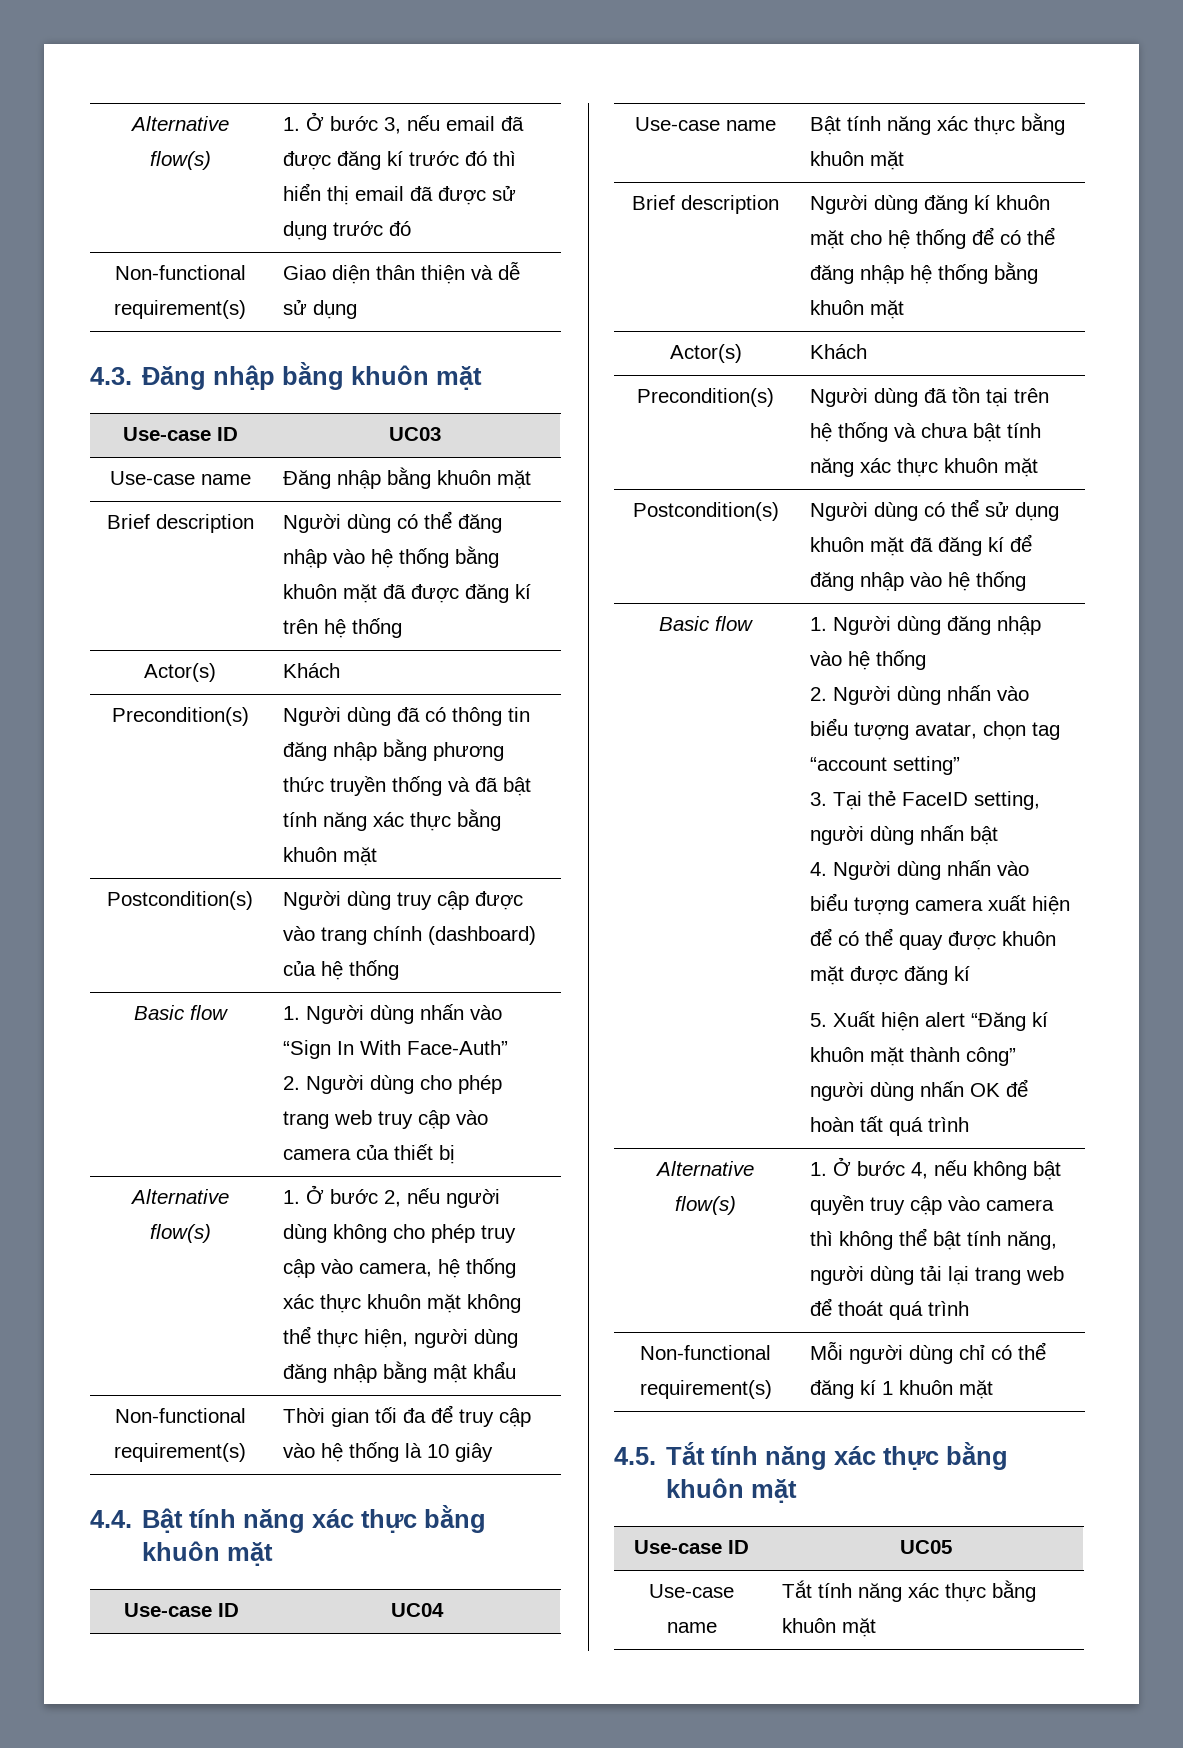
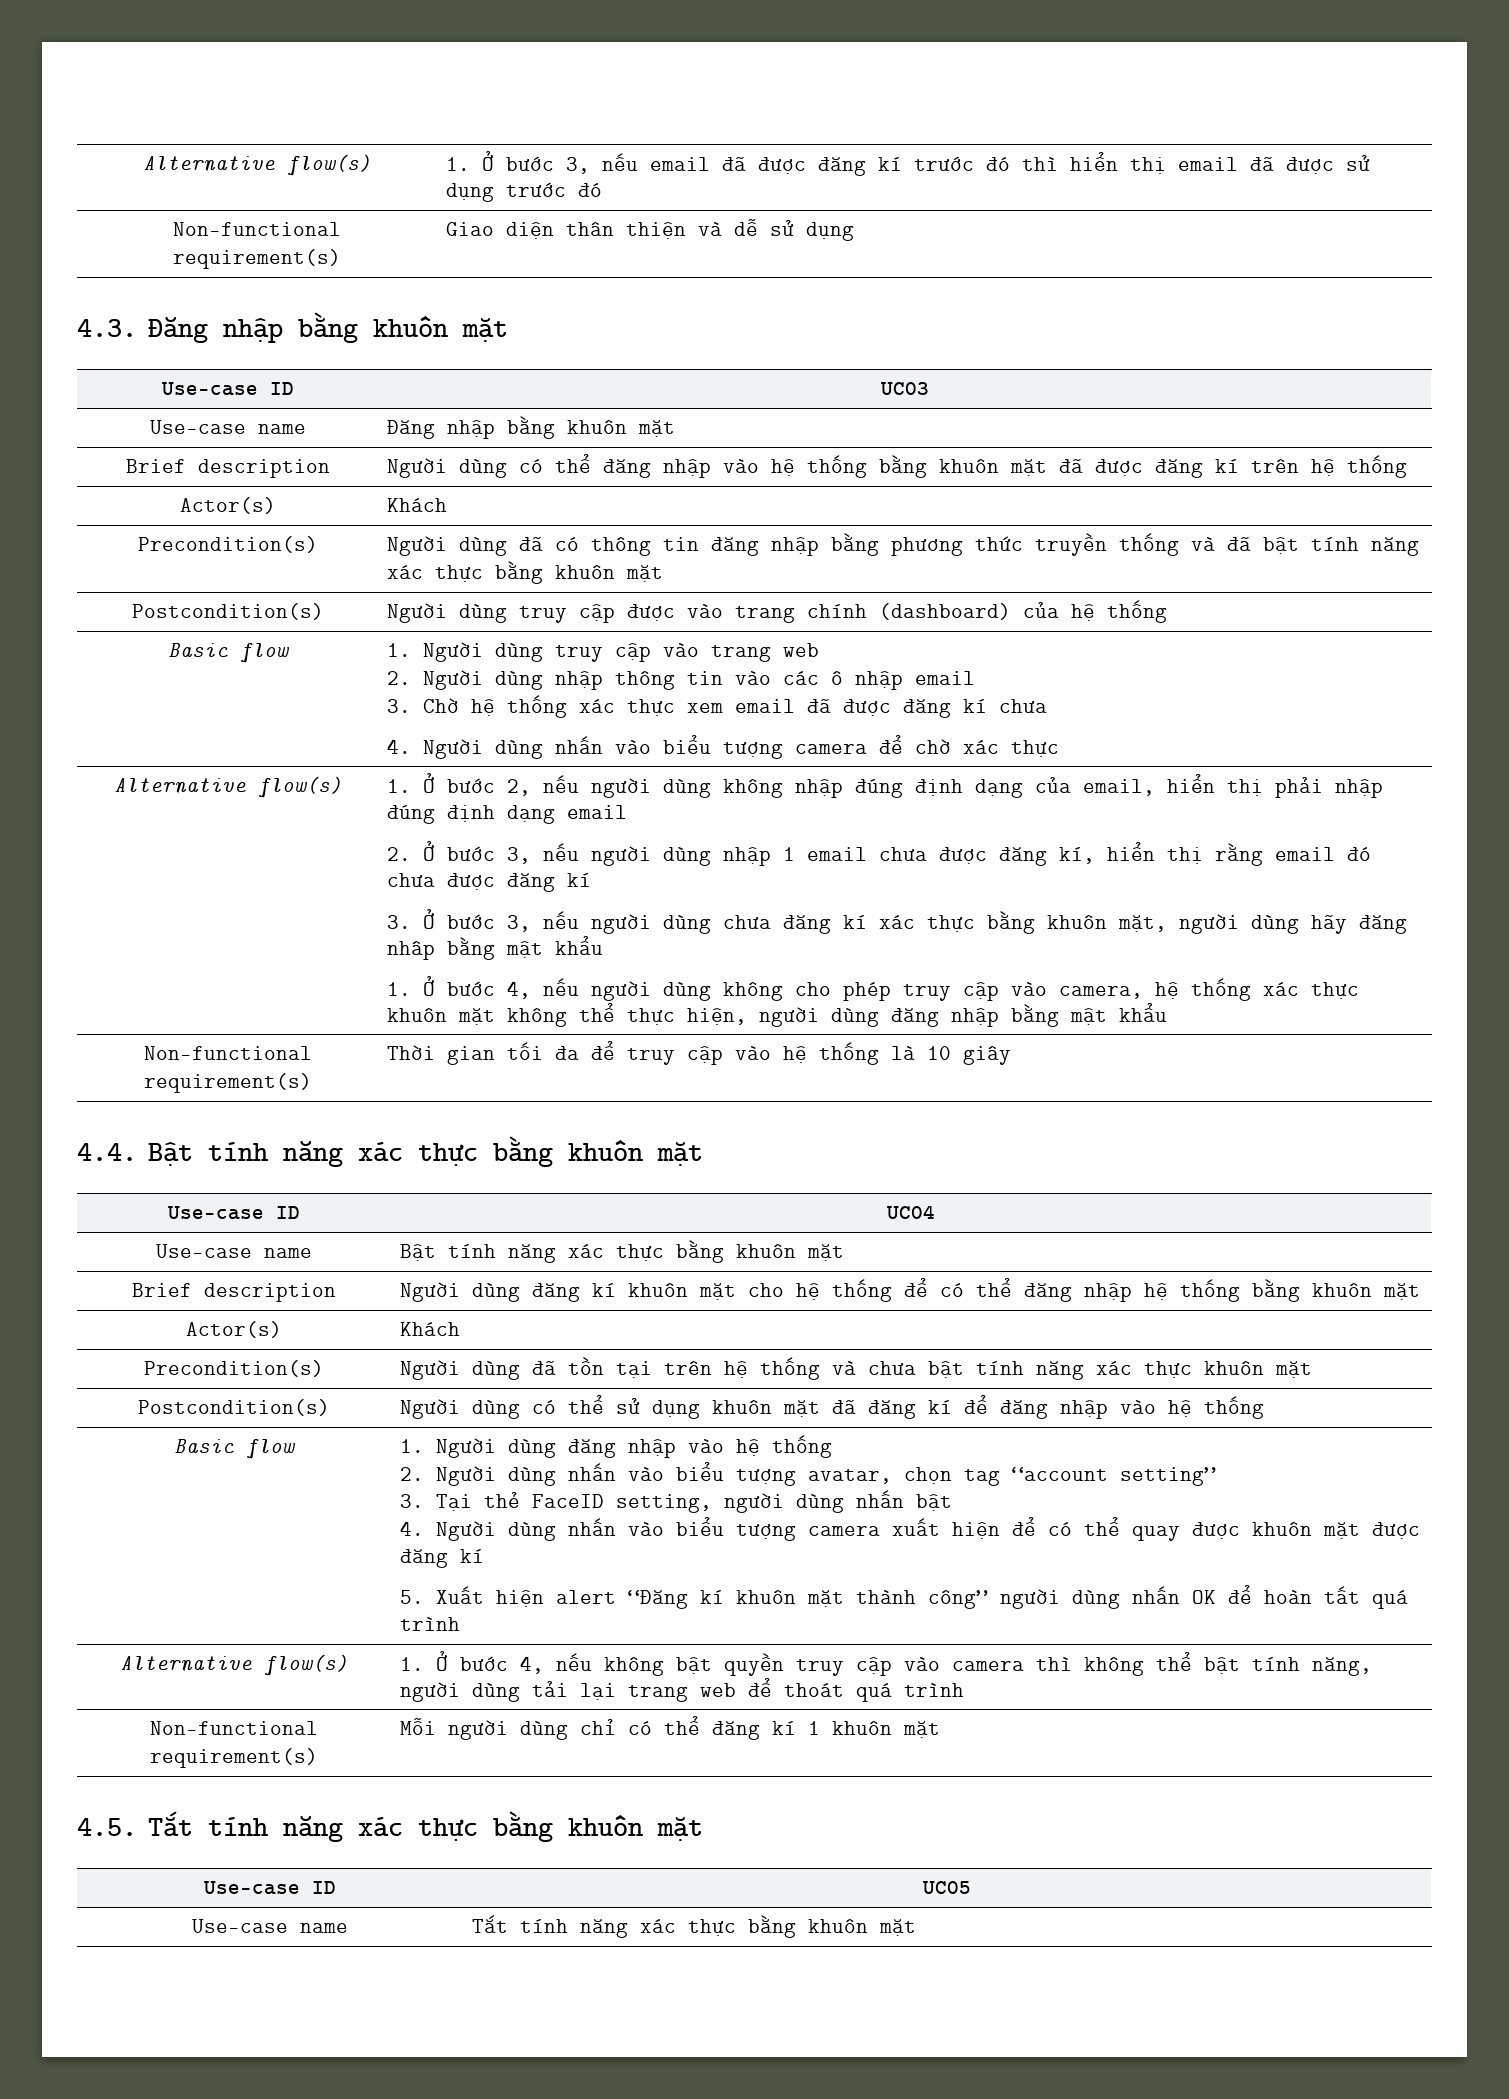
- 1. Người dùng nhấn vào “Sign In With Face-Auth”
- 2. Người dùng cho phép trang web truy cập vào camera của thiết bị
+ 1. Người dùng truy cập vào trang web
+ 2. Người dùng nhập thông tin vào các ô nhập email
+ 3. Chờ hệ thống xác thực xem email đã được đăng kí chưa
+ 4. Người dùng nhấn vào biểu tượng camera để chờ xác thực
- 1. Ở bước 2, nếu người dùng không cho phép truy cập vào camera, hệ thống xác thực khuôn mặt không thể thực hiện, người dùng đăng nhập bằng mật khẩu
+ 1. Ở bước 2, nếu người dùng không nhập đúng định dạng của email, hiển thị phải nhập đúng định dạng email
+ 2. Ở bước 3, nếu người dùng nhập 1 email chưa được đăng kí, hiển thị rằng email đó chưa được đăng kí
+ 3. Ở bước 3, nếu người dùng chưa đăng kí xác thực bằng khuôn mặt, người dùng hãy đăng nhâp bằng mật khẩu
+ 1. Ở bước 4, nếu người dùng không cho phép truy cập vào camera, hệ thống xác thực khuôn mặt không thể thực hiện, người dùng đăng nhập bằng mật khẩu

